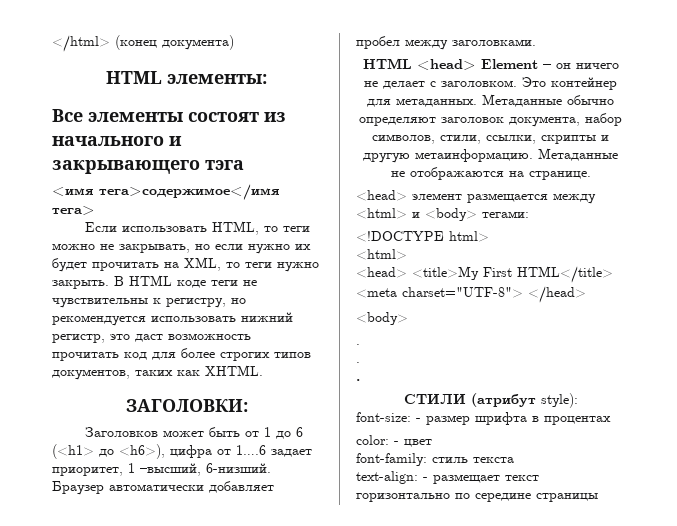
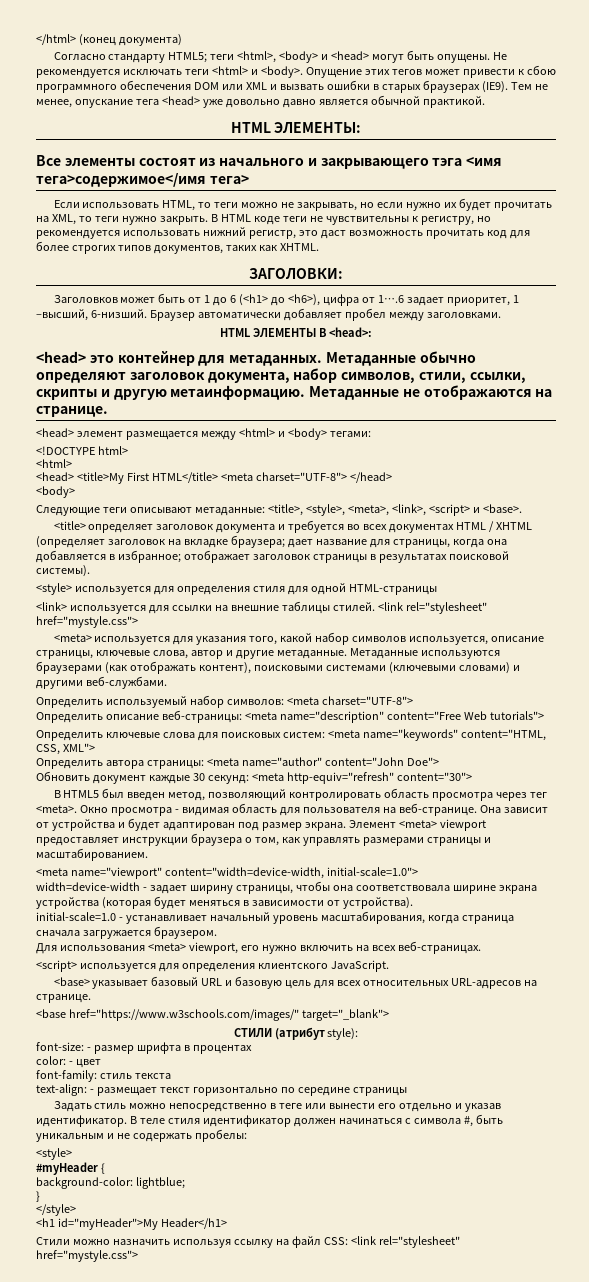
- HTML элементы:
+ Согласно стандарту HTML5; теги <html>, <body> и <head> могут быть опущены. Не рекомендуется исключать теги <html> и <body>. Опущение этих тегов может привести к сбою программного обеспечения DOM или XML и вызвать ошибки в старых браузерах (IE9). Тем не менее, опускание тега <head> уже довольно давно является обычной практикой.
+ HTML ЭЛЕМЕНТЫ:
- Все элементы состоят из начального и закрывающего тэга
- <имя тега>содержимое</имя тега>
+ Все элементы состоят из начального и закрывающего тэга <имя тега>содержимое</имя тега>
- HTML <head> Element – он ничего не делает с заголовком. Это контейнер для метаданных.
+ HTML ЭЛЕМЕНТЫ В <head>:
+ <head> это контейнер для метаданных.
  <head> <title>My First HTML</title> <meta charset="UTF-8"> </head>
  <body>
- .
- .
- .
+ Следующие теги описывают метаданные: <title>, <style>, <meta>, <link>, <script> и <base>.
+ <title> определяет заголовок документа и требуется во всех документах HTML / XHTML (определяет заголовок на вкладке браузера; дает название для страницы, когда она добавляется в избранное; отображает заголовок страницы в результатах поисковой системы).
+ <style> используется для определения стиля для одной HTML-страницы
+ <link> используется для ссылки на внешние таблицы стилей. <link rel="stylesheet" href="mystyle.css">
+ <meta> используется для указания того, какой набор символов используется, описание страницы, ключевые слова, автор и другие метаданные. Метаданные используются браузерами (как отображать контент), поисковыми системами (ключевыми словами) и другими веб-службами.
+ Определить используемый набор символов: <meta charset="UTF-8">
+ Определить описание веб-страницы: <meta name="description" content="Free Web tutorials">
+ Определить ключевые слова для поисковых систем: <meta name="keywords" content="HTML, CSS, XML">
+ Определить автора страницы: <meta name="author" content="John Doe">
+ Обновить документ каждые 30 секунд: <meta http-equiv="refresh" content="30">
+ В HTML5 был введен метод, позволяющий контролировать область просмотра через тег <meta>. Окно просмотра - видимая область для пользователя на веб-странице. Она зависит от устройства и будет адаптирован под размер экрана. Элемент <meta> viewport предоставляет инструкции браузера о том, как управлять размерами страницы и масштабированием.
+ <meta name="viewport" content="width=device-width, initial-scale=1.0">
+ width=device-width - задает ширину страницы, чтобы она соответствовала ширине экрана устройства (которая будет меняться в зависимости от устройства).
+ initial-scale=1.0 - устанавливает начальный уровень масштабирования, когда страница сначала загружается браузером.
+ Для использования <meta> viewport, его нужно включить на всех веб-страницах.
+ <script> используется для определения клиентского JavaScript.
+ <base> указывает базовый URL и базовую цель для всех относительных URL-адресов на странице.
+ <base href="https://www.w3schools.com/images/" target="_blank">
+ Задать стиль можно непосредственно в теге или вынести его отдельно и указав идентификатор. В теле стиля идентификатор должен начинаться с символа #, быть уникальным и не содержать пробелы:
+ <style>
+ #myHeader {
+ background-color: lightblue;
+ }
+ </style>
+ <h1 id="myHeader">My Header</h1>
+ Стили можно назначить используя ссылку на файл CSS: <link rel="stylesheet" href="mystyle.css">

